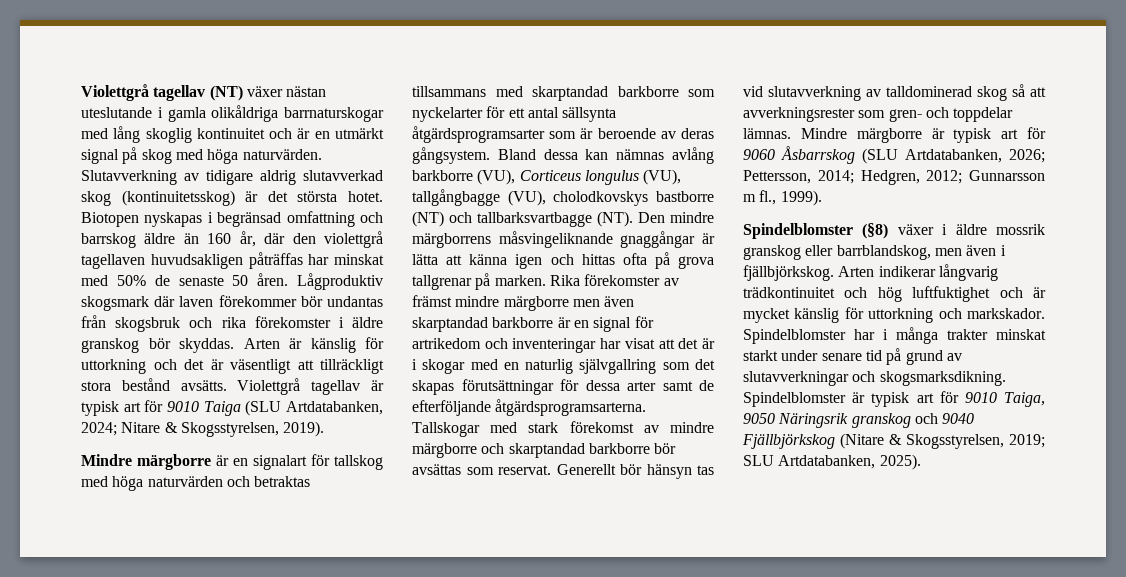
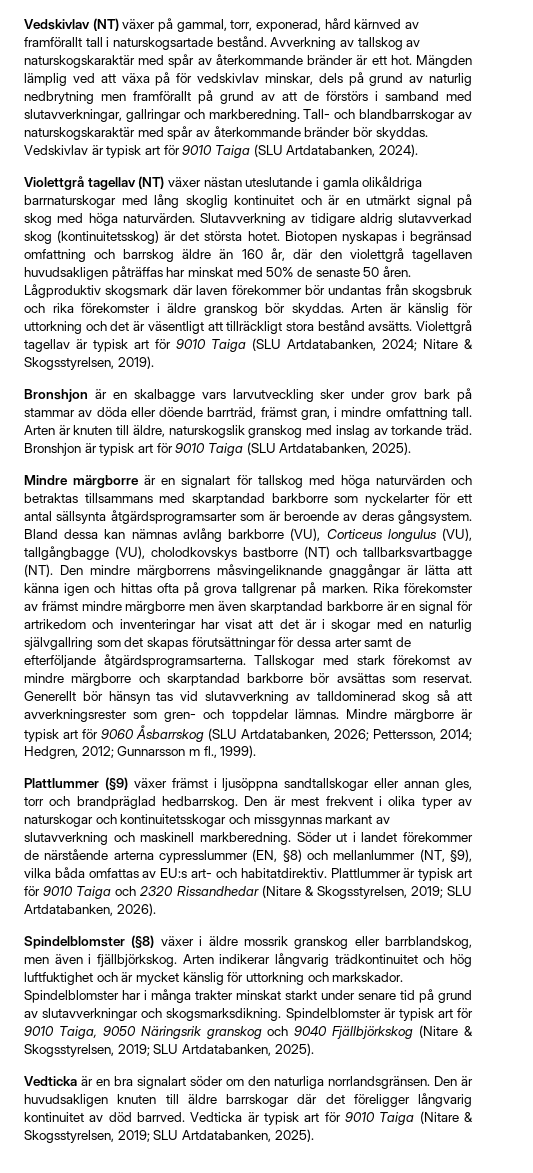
+ Vedskivlav (NT) växer på gammal, torr, exponerad, hård kärnved av framförallt tall i naturskogsartade bestånd. Avverkning av tallskog av naturskogskaraktär med spår av återkommande bränder är ett hot. Mängden lämplig ved att växa på för vedskivlav minskar, dels på grund av naturlig nedbrytning men framförallt på grund av att de förstörs i samband med slutavverkningar, gallringar och markberedning. Tall- och blandbarrskogar av naturskogskaraktär med spår av återkommande bränder bör skyddas. Vedskivlav är typisk art för 9010 Taiga (SLU Artdatabanken, 2024).
+ Bronshjon är en skalbagge vars larvutveckling sker under grov bark på stammar av döda eller döende barrträd, främst gran, i mindre omfattning tall. Arten är knuten till äldre, naturskogslik granskog med inslag av torkande träd. Bronshjon är typisk art för 9010 Taiga (SLU Artdatabanken, 2025).
+ Plattlummer (§9) växer främst i ljusöppna sandtallskogar eller annan gles, torr och brandpräglad hedbarrskog. Den är mest frekvent i olika typer av naturskogar och kontinuitetsskogar och missgynnas markant av slutavverkning och maskinell markberedning. Söder ut i landet förekommer de närstående arterna cypresslummer (EN, §8) och mellanlummer (NT, §9), vilka båda omfattas av EU:s art- och habitatdirektiv. Plattlummer är typisk art för 9010 Taiga och 2320 Rissandhedar (Nitare & Skogsstyrelsen, 2019; SLU Artdatabanken, 2026).
+ Vedticka är en bra signalart söder om den naturliga norrlandsgränsen. Den är huvudsakligen knuten till äldre barrskogar där det föreligger långvarig kontinuitet av död barrved. Vedticka är typisk art för 9010 Taiga (Nitare & Skogsstyrelsen, 2019; SLU Artdatabanken, 2025).

